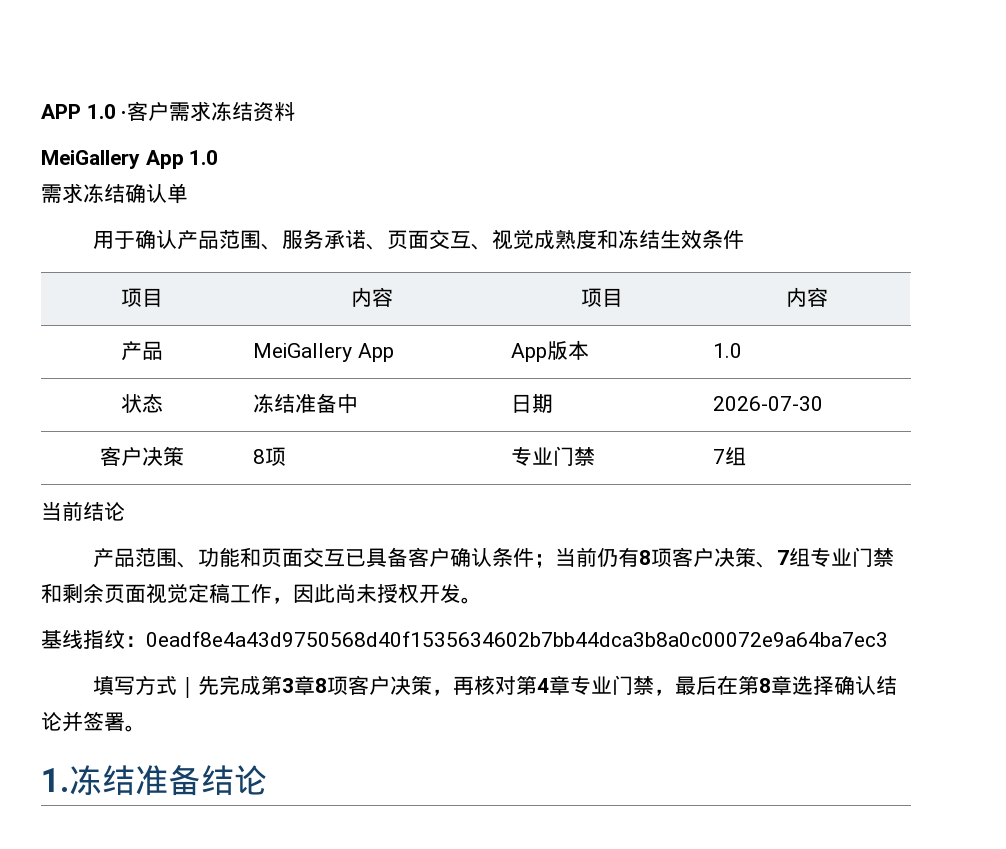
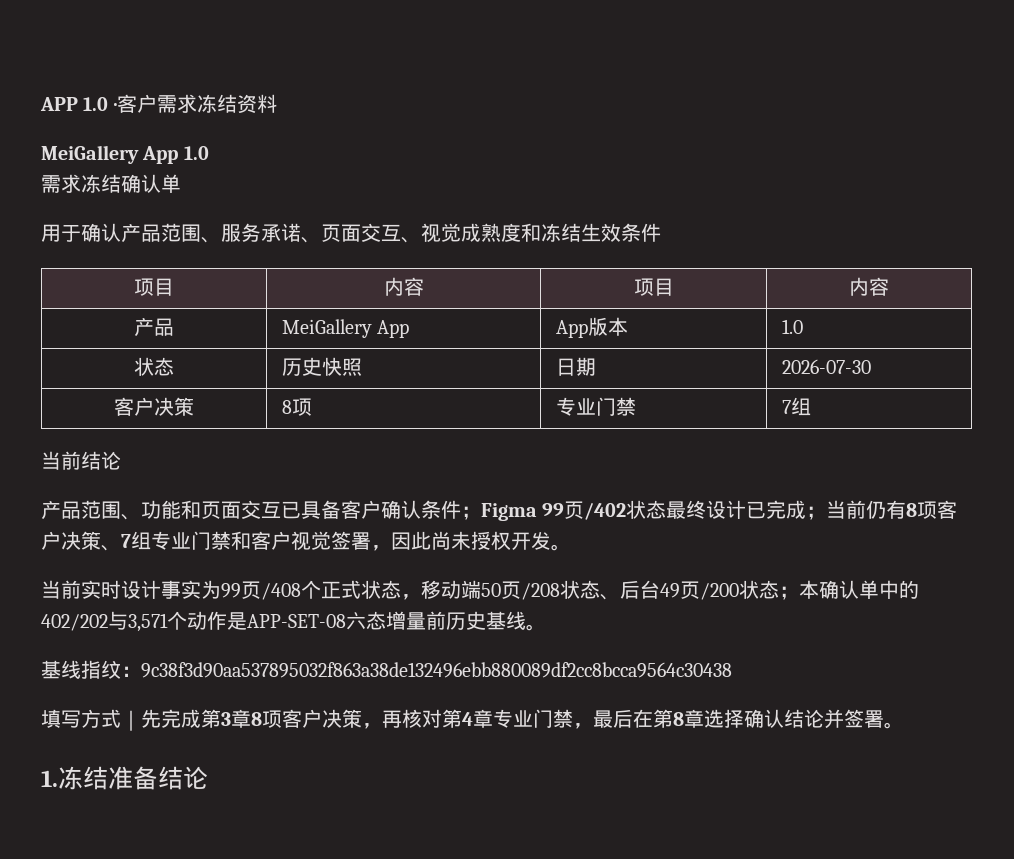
- 状态 | 冻结准备中 | 日期 | 2026-07-30
+ 状态 | 历史快照 | 日期 | 2026-07-30
- 产品范围、功能和页面交互已具备客户确认条件；当前仍有8项客户决策、7组专业门禁和剩余页面视觉定稿工作，因此尚未授权开发。
+ 产品范围、功能和页面交互已具备客户确认条件；Figma 99页/402状态最终设计已完成；当前仍有8项客户决策、7组专业门禁和客户视觉签署，因此尚未授权开发。
+ 当前实时设计事实为99页/408个正式状态，移动端50页/208状态、后台49页/200状态；本确认单中的402/202与3,571个动作是APP-SET-08六态增量前历史基线。
- 基线指纹：0eadf8e4a43d9750568d40f1535634602b7bb44dca3b8a0c00072e9a64ba7ec3
+ 基线指纹：9c38f3d90aa537895032f863a38de132496ebb880089df2cc8bcca9564c30438

